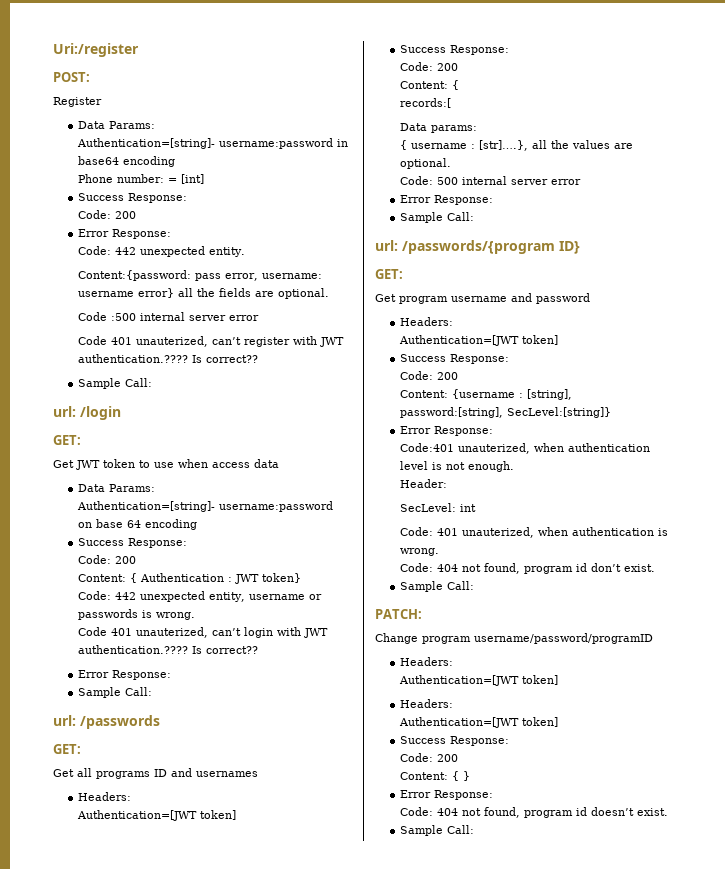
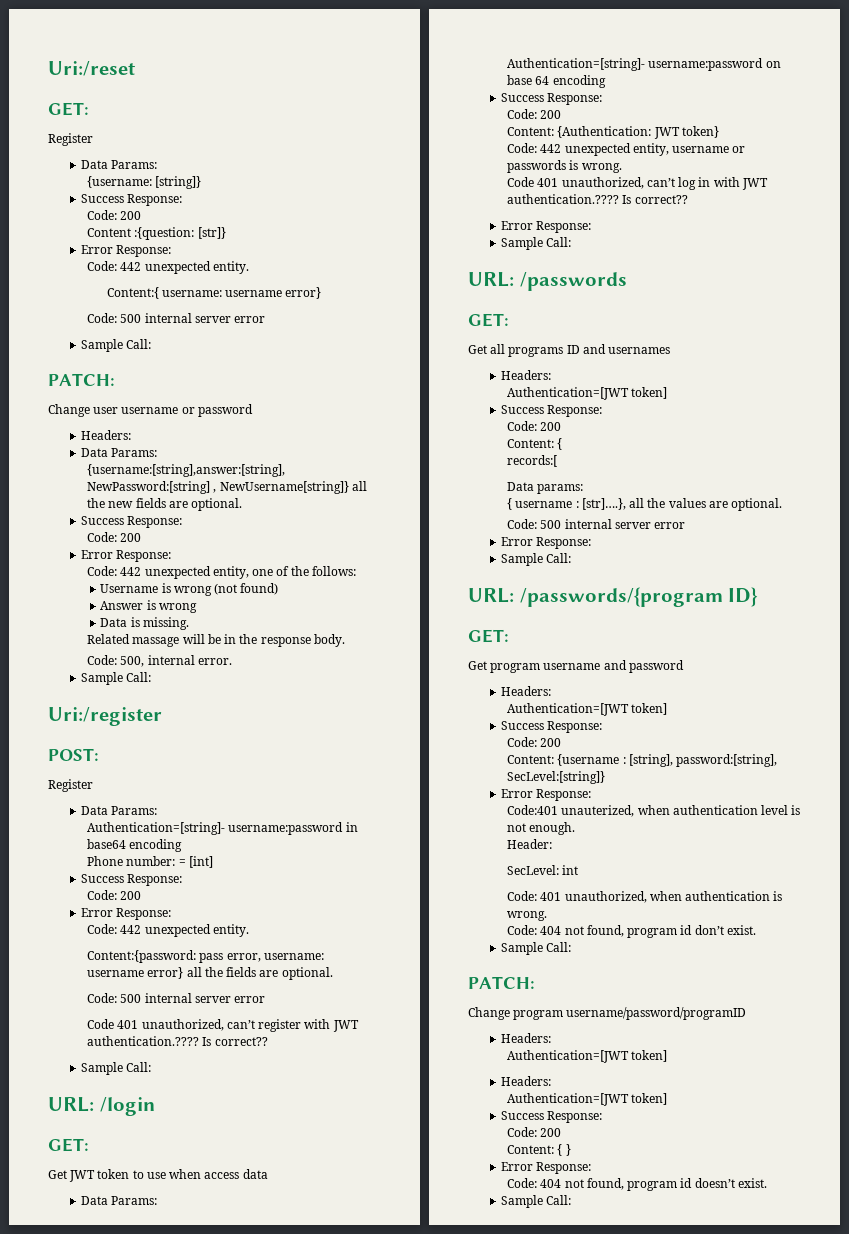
+ Uri:/reset
+ GET:
+ Register
+ Data Params:
+ {username: [string]}
+ Success Response:
+ Code: 200
+ Content :{question: [str]}
+ Error Response:
+ Code: 442 unexpected entity.
+ Content:{ username: username error}
+ Code: 500 internal server error
+ Sample Call:
+ PATCH:
+ Change user username or password
+ Headers:
+ Data Params:
+ {username:[string],answer:[string], NewPassword:[string] , NewUsername[string]} all the new fields are optional.
+ Success Response:
+ Code: 200
+ Error Response:
+ Code: 442 unexpected entity, one of the follows:
+ Username is wrong (not found)
+ Answer is wrong
+ Data is missing.
+ Related massage will be in the response body.
+ Code: 500, internal error.
+ Sample Call:
  Content:{password: pass error, username: username error} all the fields are optional.
- Code :500 internal server error
+ Code: 500 internal server error
- Code 401 unauterized, can’t register with JWT authentication.????
+ Code 401 unauthorized, can’t register with JWT authentication.????
- url: /login
+ URL: /login
- Content: { Authentication : JWT token}
+ Content: {Authentication: JWT token}
- Code 401 unauterized, can’t login with JWT authentication.????
+ Code 401 unauthorized, can’t log in with JWT authentication.????
- url: /passwords
+ URL: /passwords
- url: /passwords/{program ID}
+ URL: /passwords/{program ID}
- Code: 401 unauterized, when authentication is wrong.
+ Code: 401 unauthorized, when authentication is wrong.

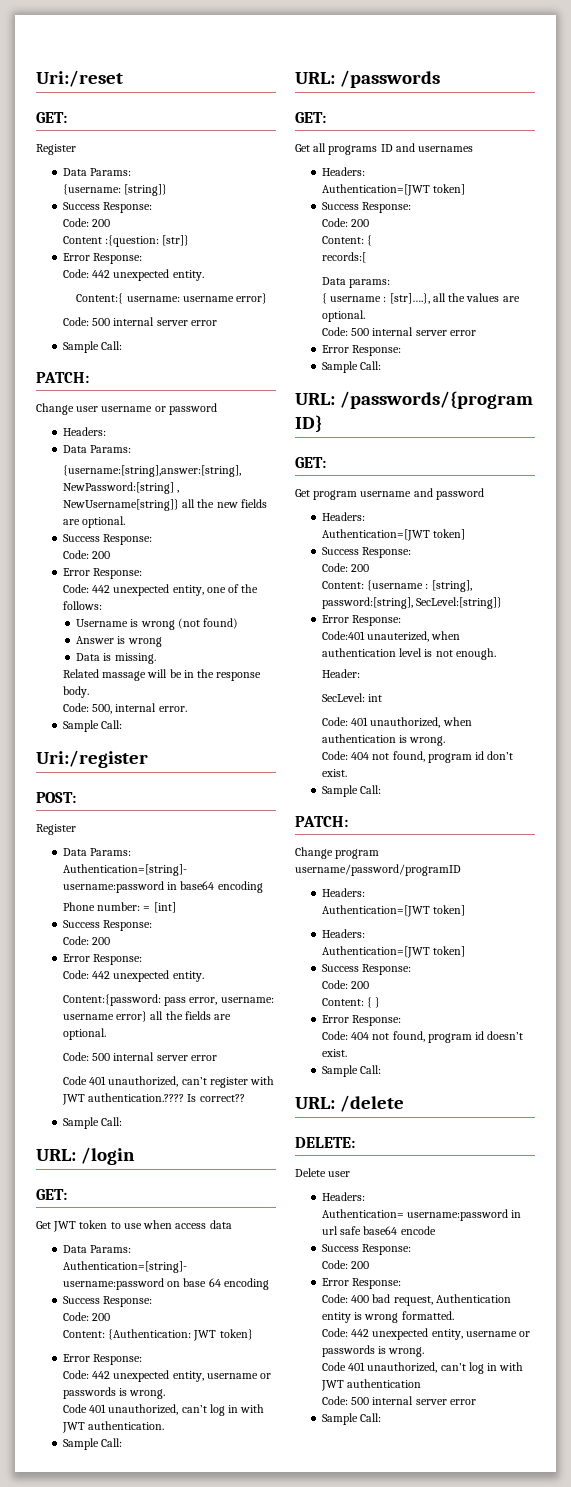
  Content: {Authentication: JWT token}
+ Error Response:
- Code 401 unauthorized, can’t log in with JWT authentication.???? Is correct??
- Error Response:
+ Code 401 unauthorized, can’t log in with JWT authentication.
+ URL: /delete
+ DELETE:
+ Delete user
+ Headers:
+ Authentication= username:password in url safe base64 encode
+ Success Response:
+ Code: 200
+ Error Response:
+ Code: 400 bad request, Authentication entity is wrong formatted.
+ Code: 442 unexpected entity, username or passwords is wrong.
+ Code 401 unauthorized, can’t log in with JWT authentication
+ Code: 500 internal server error
+ Sample Call:

